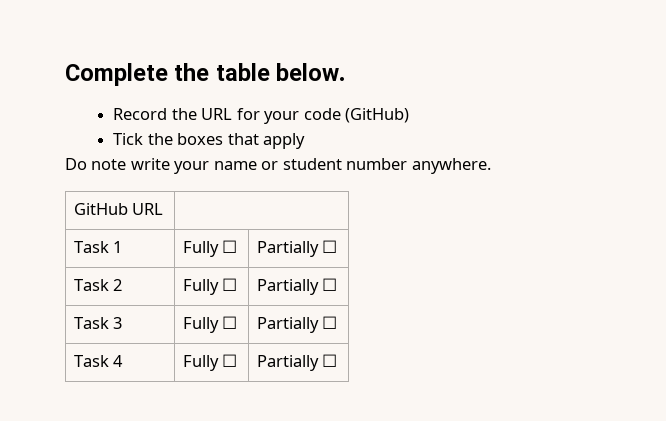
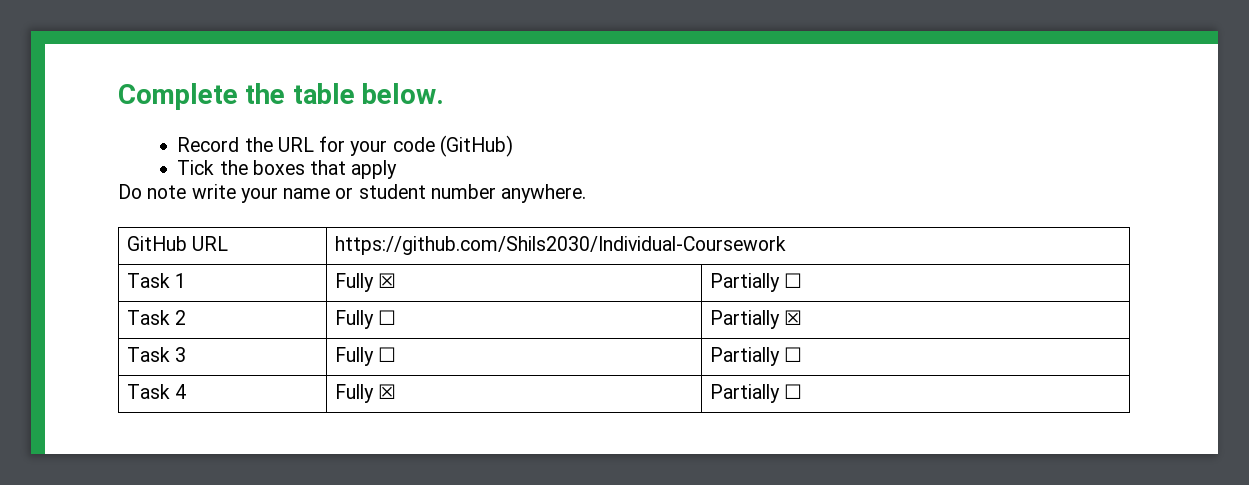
- GitHub URL |
+ GitHub URL | https://github.com/Shils2030/Individual-Coursework
- Task 1 | Fully ☐ | Partially ☐
+ Task 1 | Fully ☒ | Partially ☐
- Task 2 | Fully ☐ | Partially ☐
+ Task 2 | Fully ☐ | Partially ☒
- Task 4 | Fully ☐ | Partially ☐
+ Task 4 | Fully ☒ | Partially ☐

